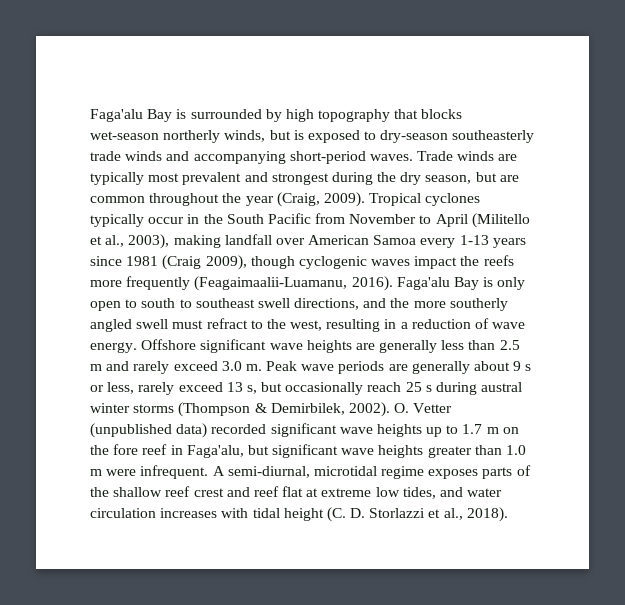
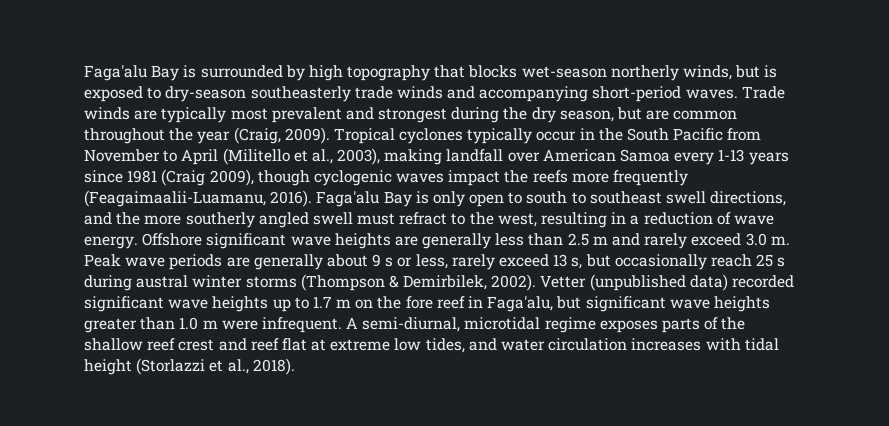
- O. Vetter (unpublished data) recorded significant wave heights up to 1.7 m on the fore reef in Faga'alu, but significant wave heights greater than 1.0 m were infrequent.
+ Vetter (unpublished data) recorded significant wave heights up to 1.7 m on the fore reef in Faga'alu, but significant wave heights greater than 1.0 m were infrequent.
- A semi-diurnal, microtidal regime exposes parts of the shallow reef crest and reef flat at extreme low tides, and water circulation increases with tidal height (C. D. Storlazzi et al., 2018).
+ A semi-diurnal, microtidal regime exposes parts of the shallow reef crest and reef flat at extreme low tides, and water circulation increases with tidal height (Storlazzi et al., 2018).

